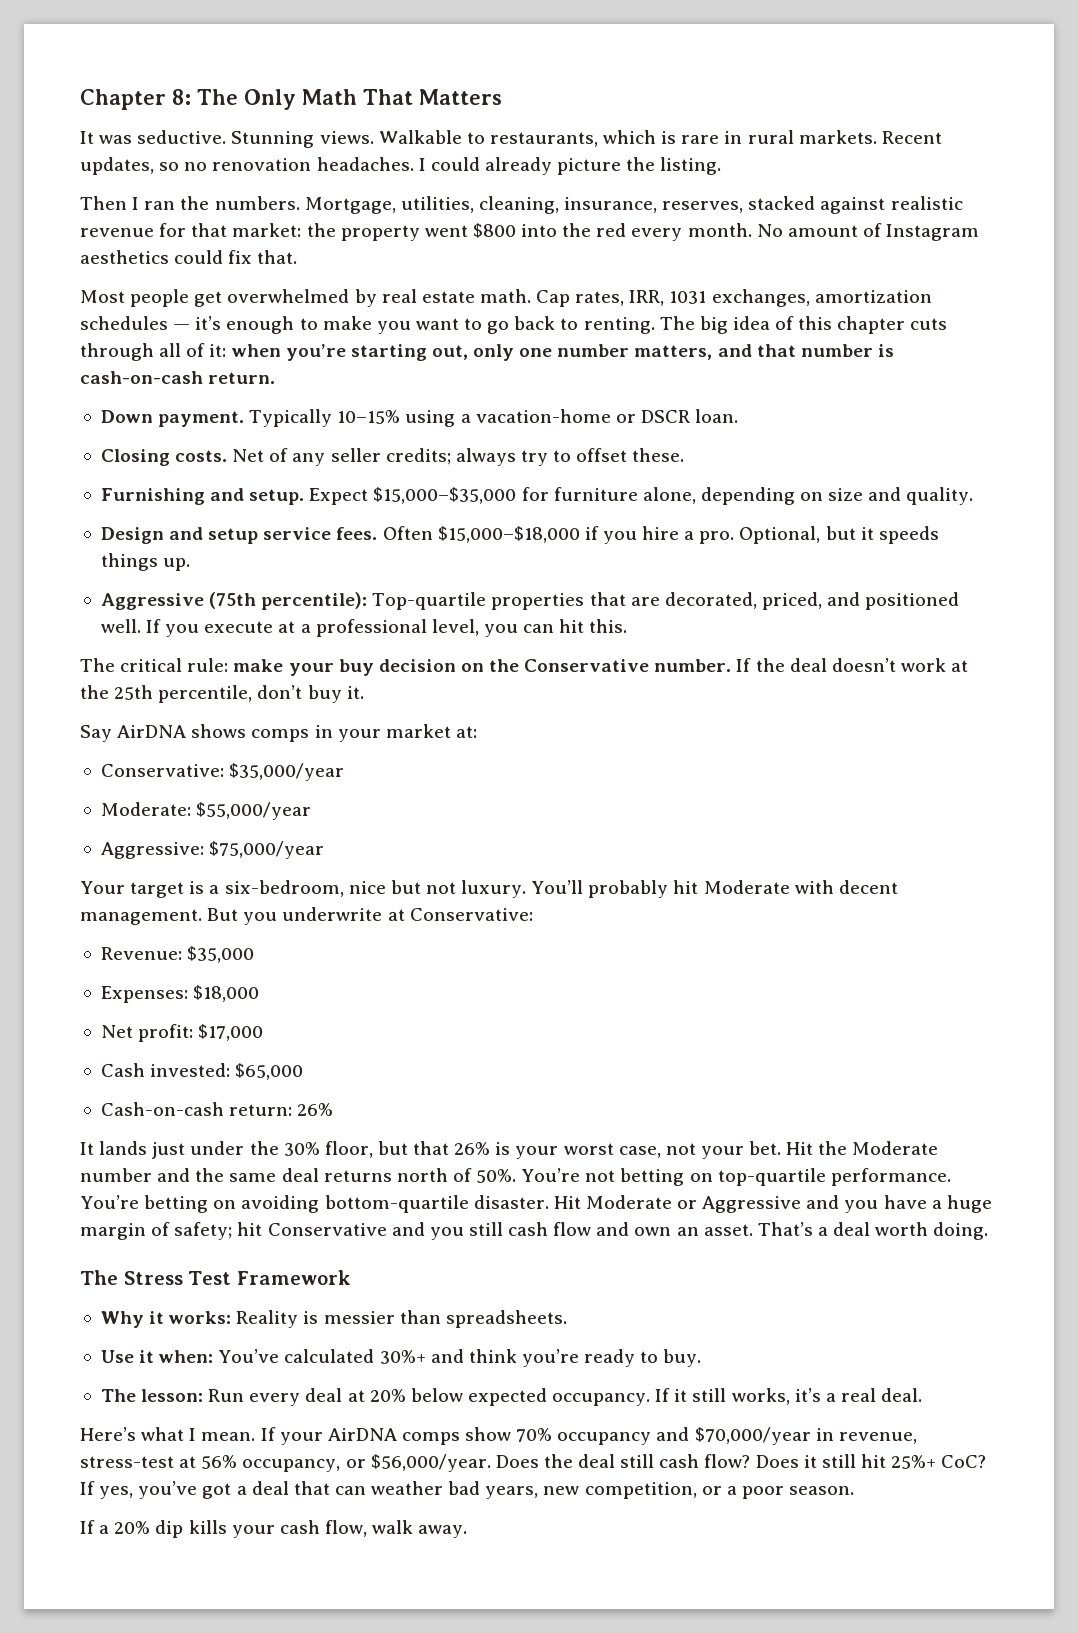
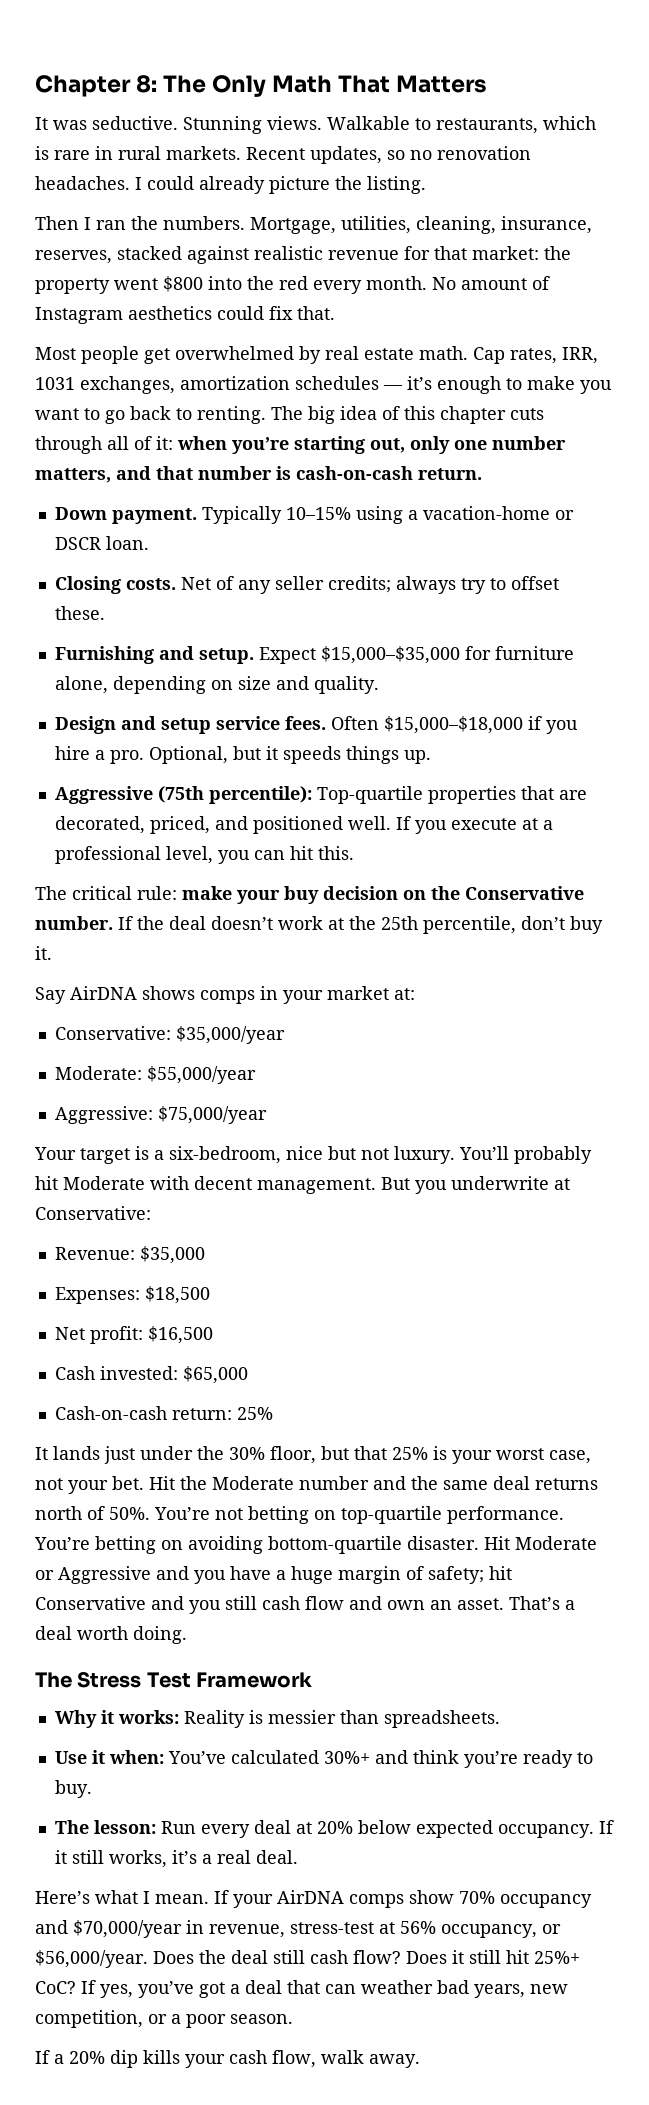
- Expenses: $18,000
+ Expenses: $18,500
- Net profit: $17,000
+ Net profit: $16,500
- Cash-on-cash return: 26%
+ Cash-on-cash return: 25%
- It lands just under the 30% floor, but that 26% is your worst case, not your bet.
+ It lands just under the 30% floor, but that 25% is your worst case, not your bet.

